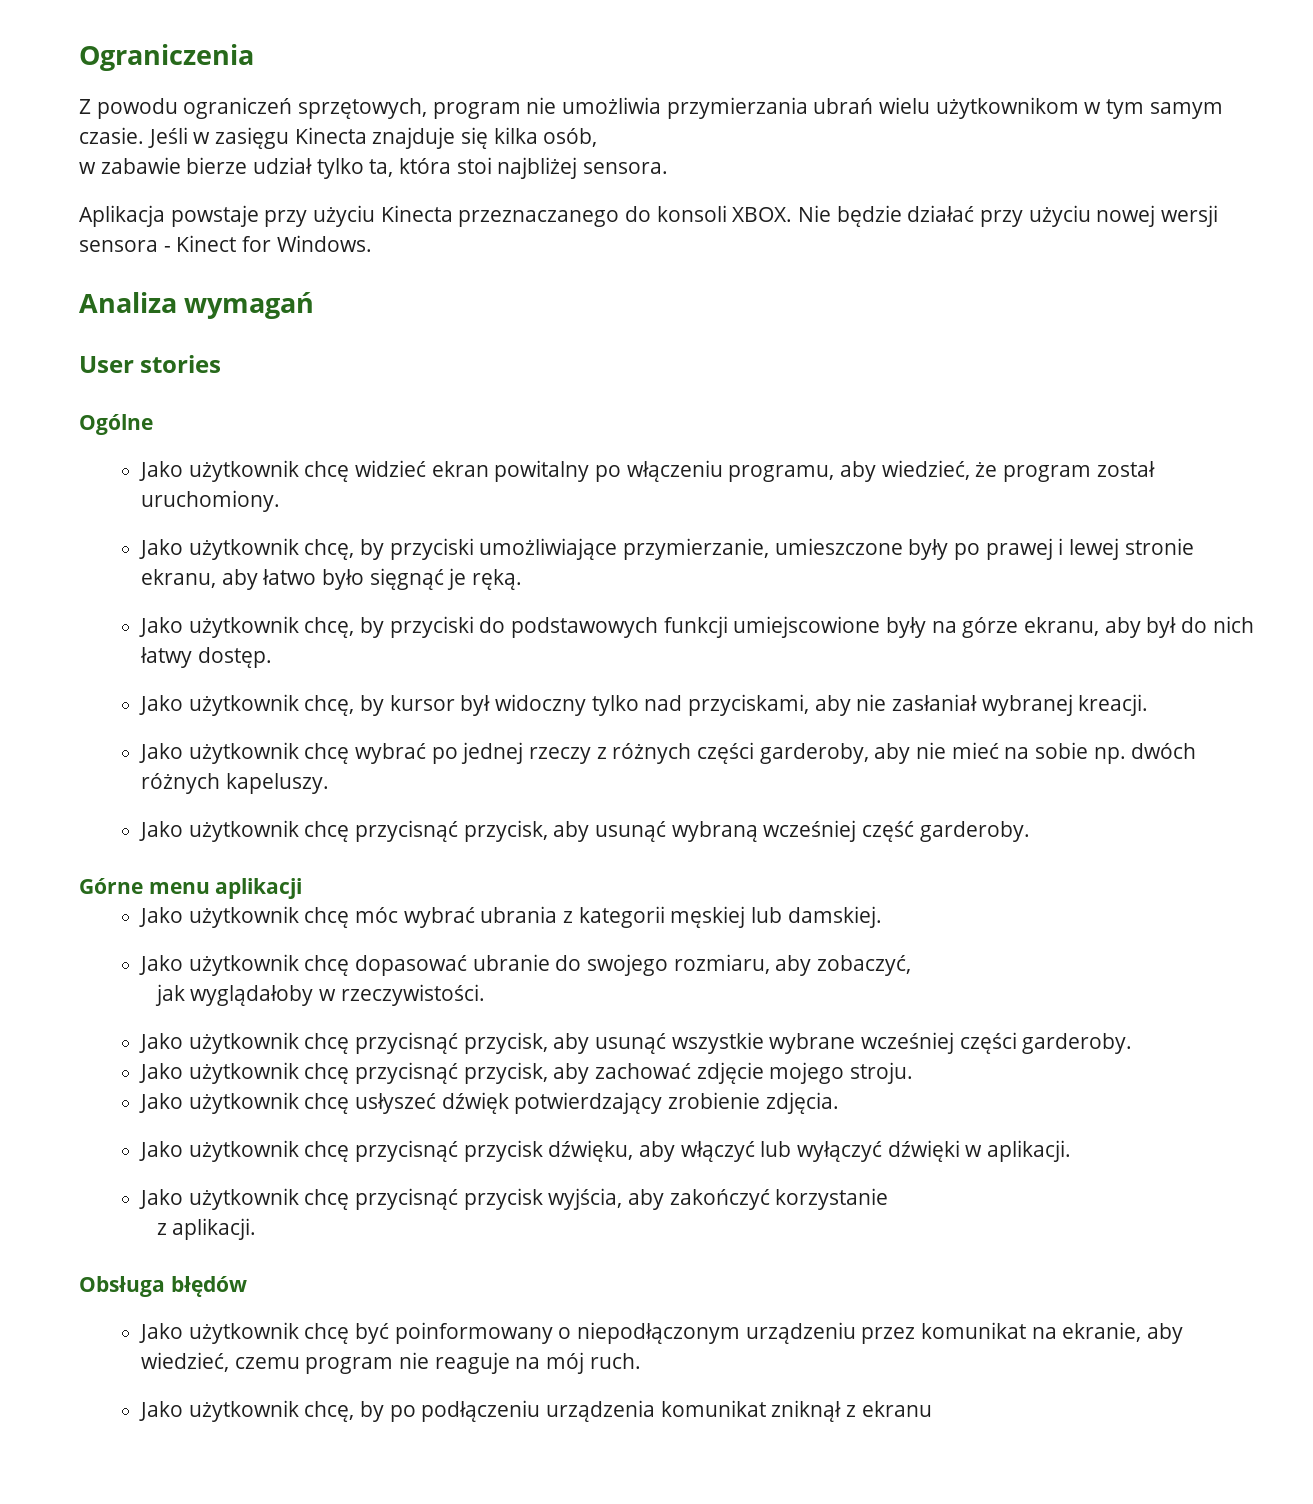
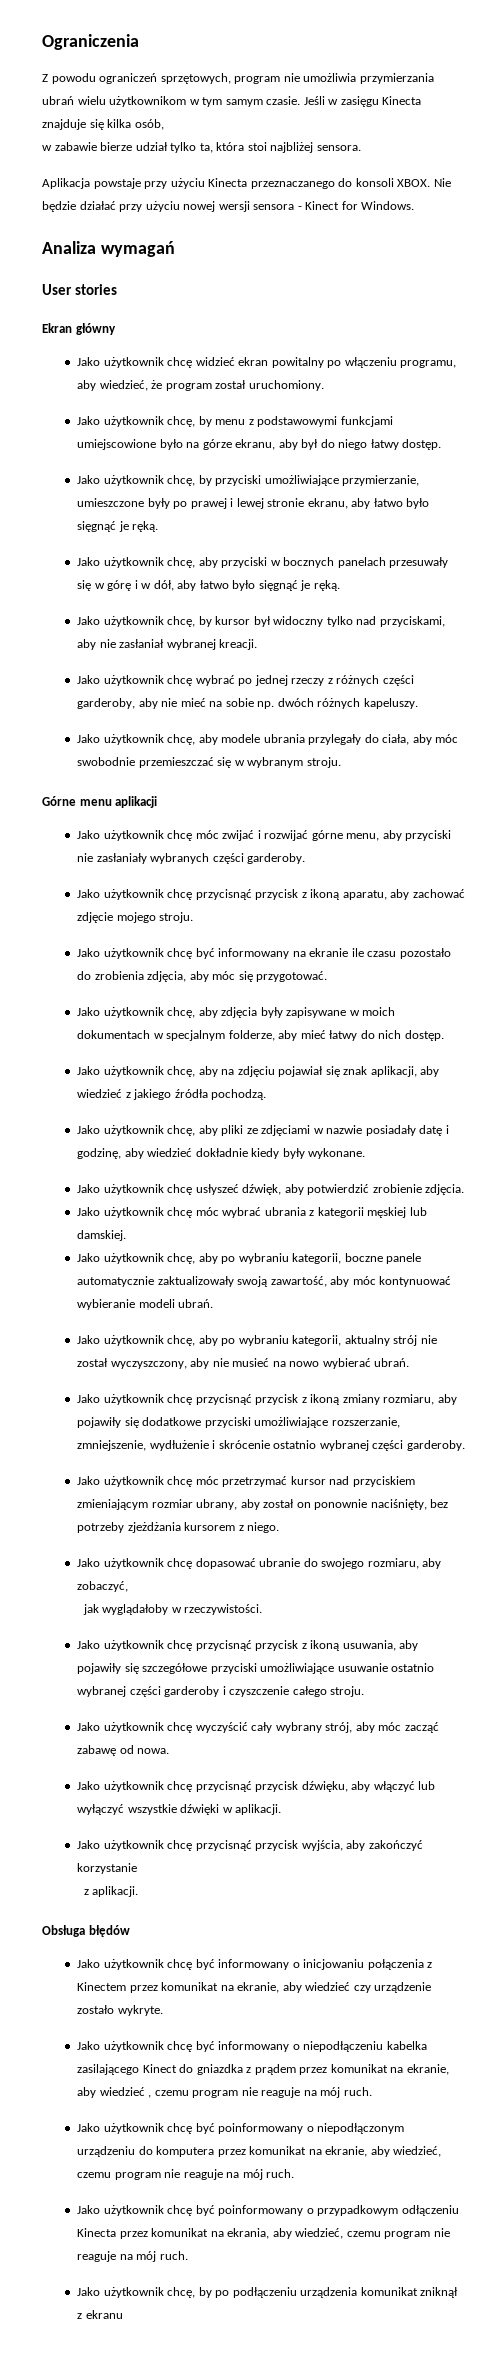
- Ogólne
+ Ekran główny
+ Jako użytkownik chcę, by menu z podstawowymi funkcjami umiejscowione było na górze ekranu, aby był do niego łatwy dostęp.
- Jako użytkownik chcę, by przyciski do podstawowych funkcji umiejscowione były na górze ekranu, aby był do nich łatwy dostęp.
+ Jako użytkownik chcę, aby przyciski w bocznych panelach przesuwały się w górę i w dół, aby łatwo było sięgnąć je ręką.
- Jako użytkownik chcę przycisnąć przycisk, aby usunąć wybraną wcześniej część garderoby.
+ Jako użytkownik chcę, aby modele ubrania przylegały do ciała, aby móc swobodnie przemieszczać się w wybranym stroju.
  Górne menu aplikacji
+ Jako użytkownik chcę móc zwijać i rozwijać górne menu, aby przyciski nie zasłaniały wybranych części garderoby.
+ Jako użytkownik chcę przycisnąć przycisk z ikoną aparatu, aby zachować zdjęcie mojego stroju.
+ Jako użytkownik chcę być informowany na ekranie ile czasu pozostało do zrobienia zdjęcia, aby móc się przygotować.
+ Jako użytkownik chcę, aby zdjęcia były zapisywane w moich dokumentach w specjalnym folderze, aby mieć łatwy do nich dostęp.
+ Jako użytkownik chcę, aby na zdjęciu pojawiał się znak aplikacji, aby wiedzieć z jakiego źródła pochodzą.
+ Jako użytkownik chcę, aby pliki ze zdjęciami w nazwie posiadały datę i godzinę, aby wiedzieć dokładnie kiedy były wykonane.
+ Jako użytkownik chcę usłyszeć dźwięk, aby potwierdzić zrobienie zdjęcia.
+ Jako użytkownik chcę, aby po wybraniu kategorii, boczne panele automatycznie zaktualizowały swoją zawartość, aby móc kontynuować wybieranie modeli ubrań.
+ Jako użytkownik chcę, aby po wybraniu kategorii, aktualny strój nie został wyczyszczony, aby nie musieć na nowo wybierać ubrań.
+ Jako użytkownik chcę przycisnąć przycisk z ikoną zmiany rozmiaru, aby pojawiły się dodatkowe przyciski umożliwiające rozszerzanie, zmniejszenie, wydłużenie i skrócenie ostatnio wybranej części garderoby.
+ Jako użytkownik chcę móc przetrzymać kursor nad przyciskiem zmieniającym rozmiar ubrany, aby został on ponownie naciśnięty, bez potrzeby zjeżdżania kursorem z niego.
- Jako użytkownik chcę przycisnąć przycisk, aby usunąć wszystkie wybrane wcześniej części garderoby.
- Jako użytkownik chcę przycisnąć przycisk, aby zachować zdjęcie mojego stroju.
- Jako użytkownik chcę usłyszeć dźwięk potwierdzający zrobienie zdjęcia.
+ Jako użytkownik chcę przycisnąć przycisk z ikoną usuwania, aby pojawiły się szczegółowe przyciski umożliwiające usuwanie ostatnio wybranej części garderoby i czyszczenie całego stroju.
+ Jako użytkownik chcę wyczyścić cały wybrany strój, aby móc zacząć zabawę od nowa.
- Jako użytkownik chcę przycisnąć przycisk dźwięku, aby włączyć lub wyłączyć dźwięki w aplikacji.
+ Jako użytkownik chcę przycisnąć przycisk dźwięku, aby włączyć lub wyłączyć wszystkie dźwięki w aplikacji.
+ Jako użytkownik chcę być informowany o inicjowaniu połączenia z Kinectem przez komunikat na ekranie, aby wiedzieć czy urządzenie zostało wykryte.
+ Jako użytkownik chcę być informowany o niepodłączeniu kabelka zasilającego Kinect do gniazdka z prądem przez komunikat na ekranie, aby wiedzieć , czemu program nie reaguje na mój ruch.
- Jako użytkownik chcę być poinformowany o niepodłączonym urządzeniu przez komunikat na ekranie, aby wiedzieć, czemu program nie reaguje na mój ruch.
+ Jako użytkownik chcę być poinformowany o niepodłączonym urządzeniu do komputera przez komunikat na ekranie, aby wiedzieć, czemu program nie reaguje na mój ruch.
+ Jako użytkownik chcę być poinformowany o przypadkowym odłączeniu Kinecta przez komunikat na ekrania, aby wiedzieć, czemu program nie reaguje na mój ruch.

